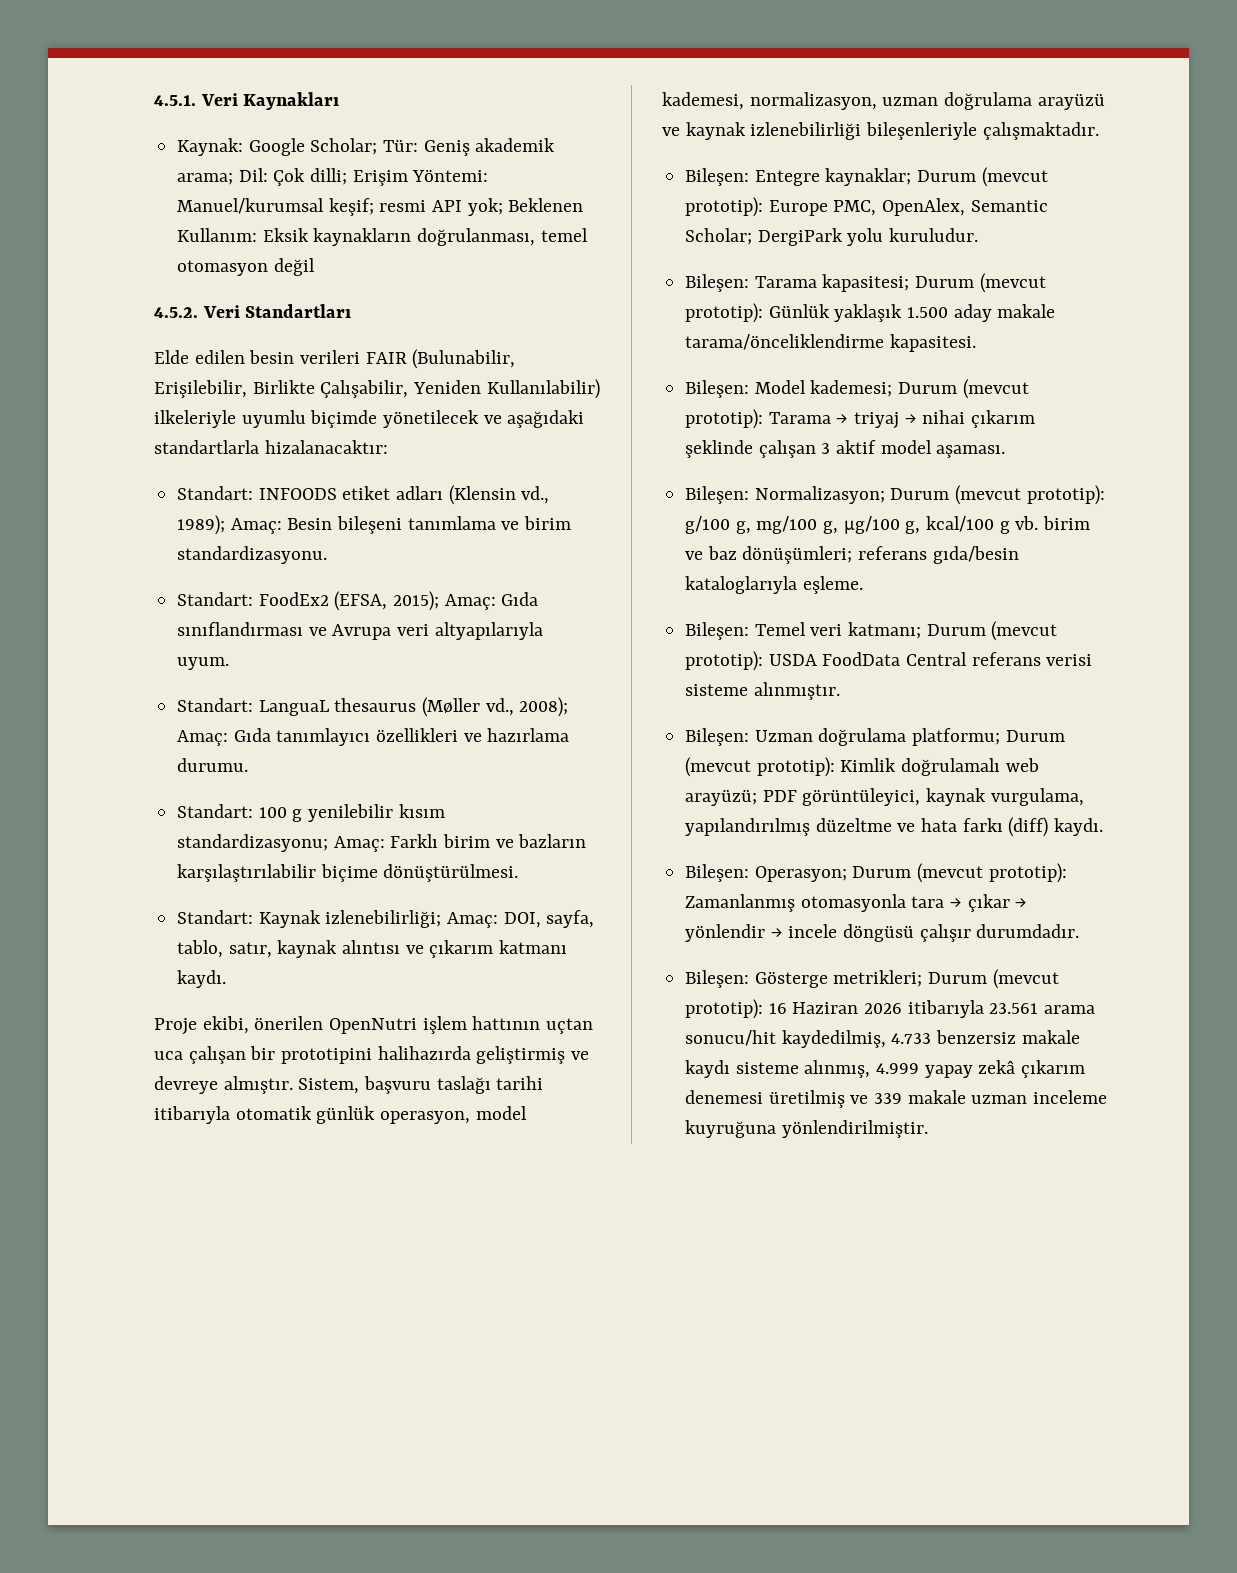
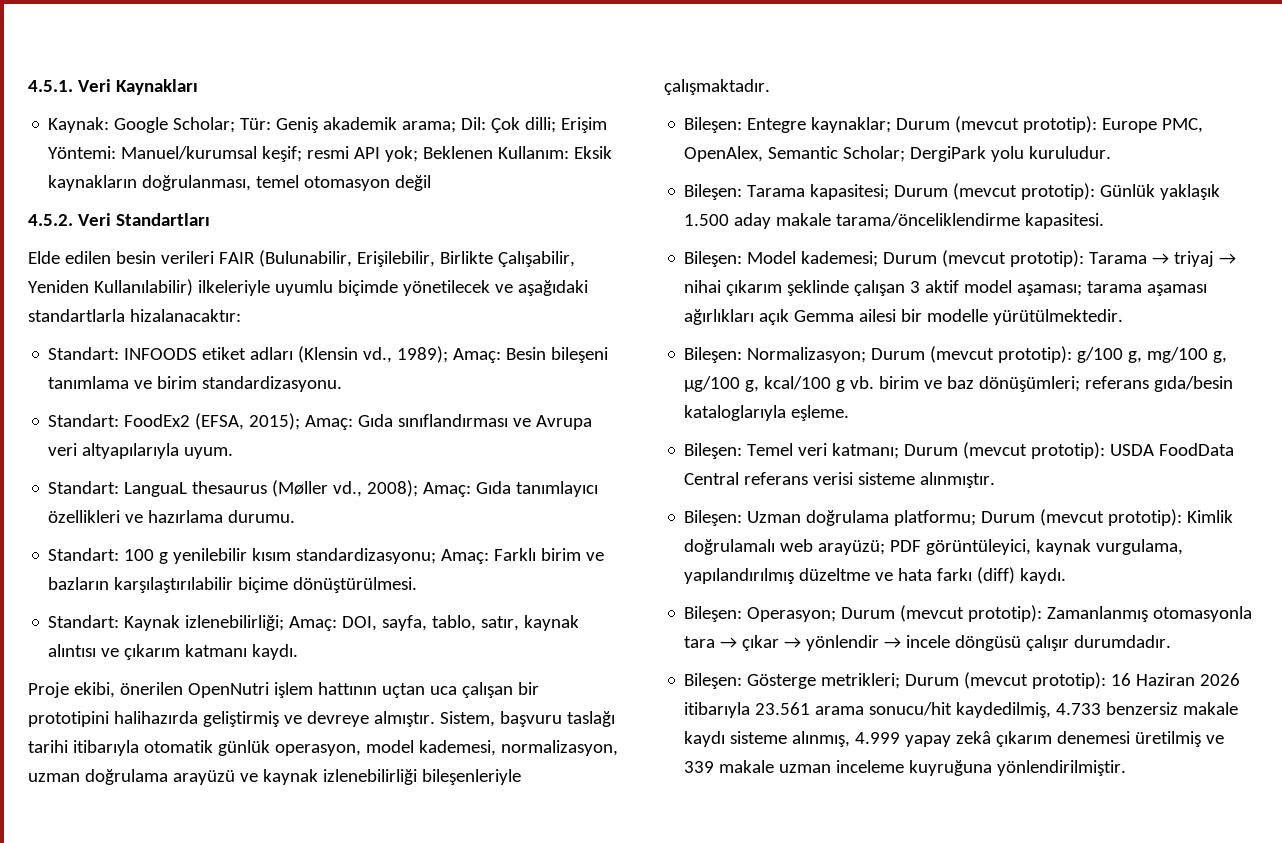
- Bileşen: Model kademesi; Durum (mevcut prototip): Tarama → triyaj → nihai çıkarım şeklinde çalışan 3 aktif model aşaması.
+ Bileşen: Model kademesi; Durum (mevcut prototip): Tarama → triyaj → nihai çıkarım şeklinde çalışan 3 aktif model aşaması; tarama aşaması ağırlıkları açık Gemma ailesi bir modelle yürütülmektedir.

